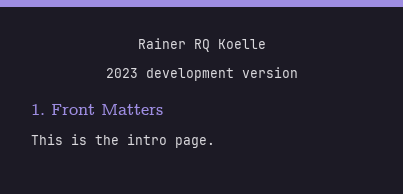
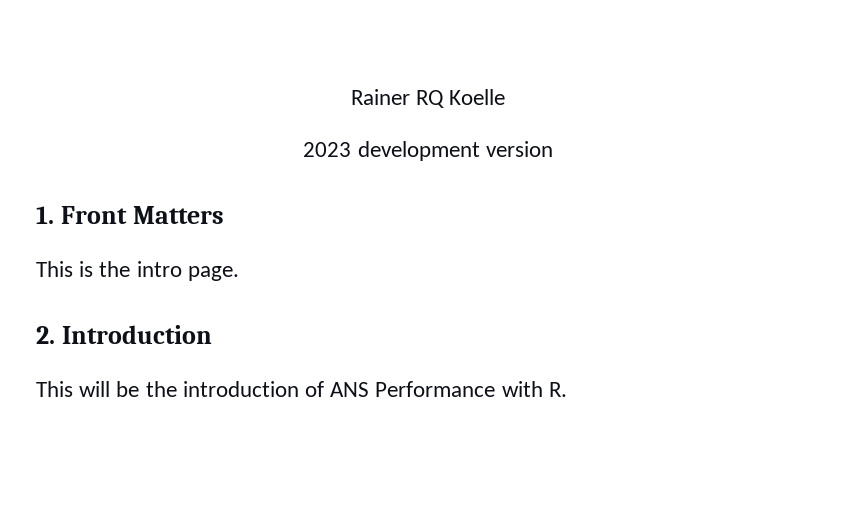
+ 2. Introduction
+ This will be the introduction of ANS Performance with R.

